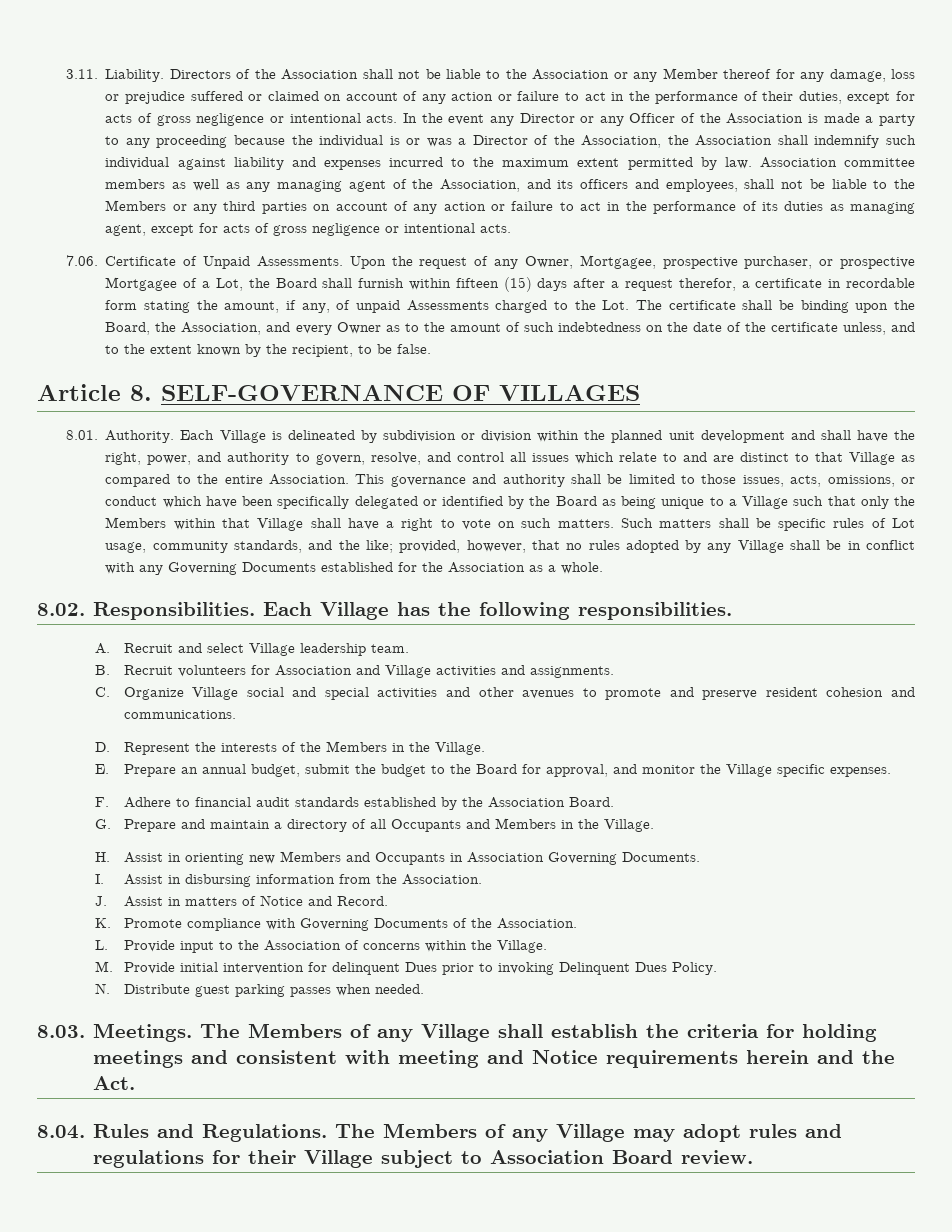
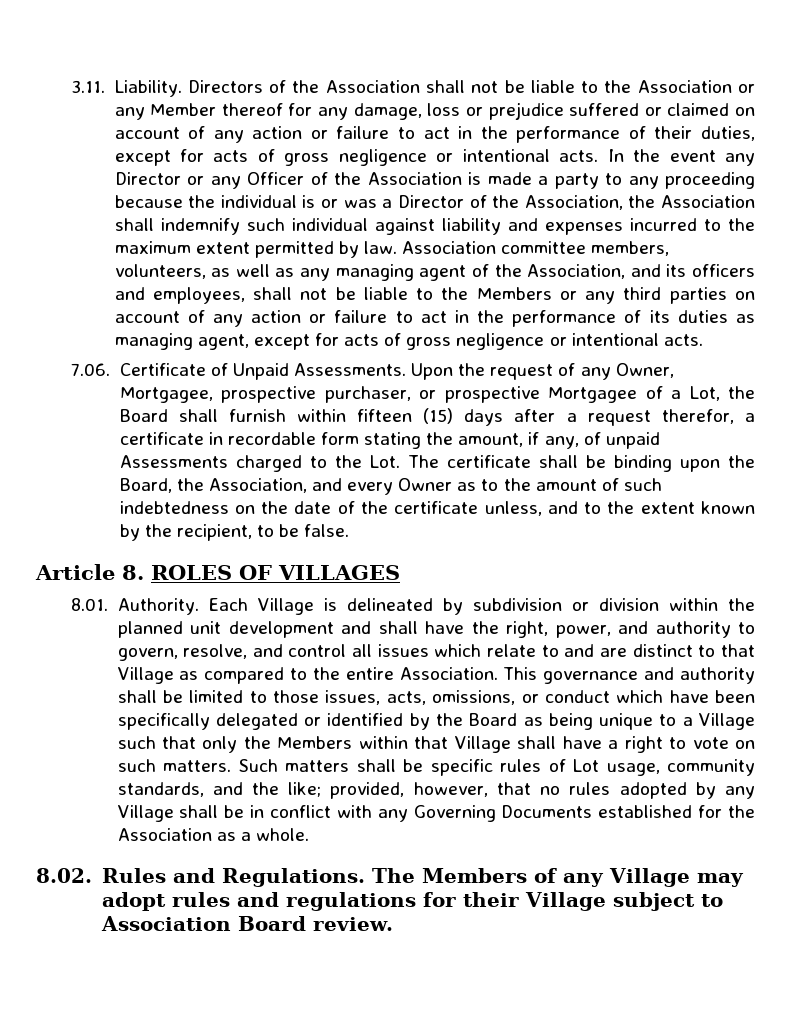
- Association committee members as well as any managing agent of the Association, and its officers and employees, shall not be liable to the Members or any third parties on account of any action or failure to act in the performance of its duties as managing agent, except for acts of gross negligence or intentional acts.
+ Association committee members, volunteers, as well as any managing agent of the Association, and its officers and employees, shall not be liable to the Members or any third parties on account of any action or failure to act in the performance of its duties as managing agent, except for acts of gross negligence or intentional acts.
- Article 8. SELF-GOVERNANCE OF VILLAGES
+ Article 8. ROLES OF VILLAGES
- 8.02. Responsibilities. Each Village has the following responsibilities.
- A. Recruit and select Village leadership team.
- B. Recruit volunteers for Association and Village activities and assignments.
- C. Organize Village social and special activities and other avenues to promote and preserve resident cohesion and communications.
- D. Represent the interests of the Members in the Village.
- E. Prepare an annual budget, submit the budget to the Board for approval, and monitor the Village specific expenses.
- F. Adhere to financial audit standards established by the Association Board.
- G. Prepare and maintain a directory of all Occupants and Members in the Village.
- H. Assist in orienting new Members and Occupants in Association Governing Documents.
- I. Assist in disbursing information from the Association.
- J. Assist in matters of Notice and Record.
- K. Promote compliance with Governing Documents of the Association.
- L. Provide input to the Association of concerns within the Village.
- M. Provide initial intervention for delinquent Dues prior to invoking Delinquent Dues Policy.
- N. Distribute guest parking passes when needed.
- 8.03. Meetings. The Members of any Village shall establish the criteria for holding meetings and consistent with meeting and Notice requirements herein and the Act.
- 8.04. Rules and Regulations.
+ 8.02. Rules and Regulations.

